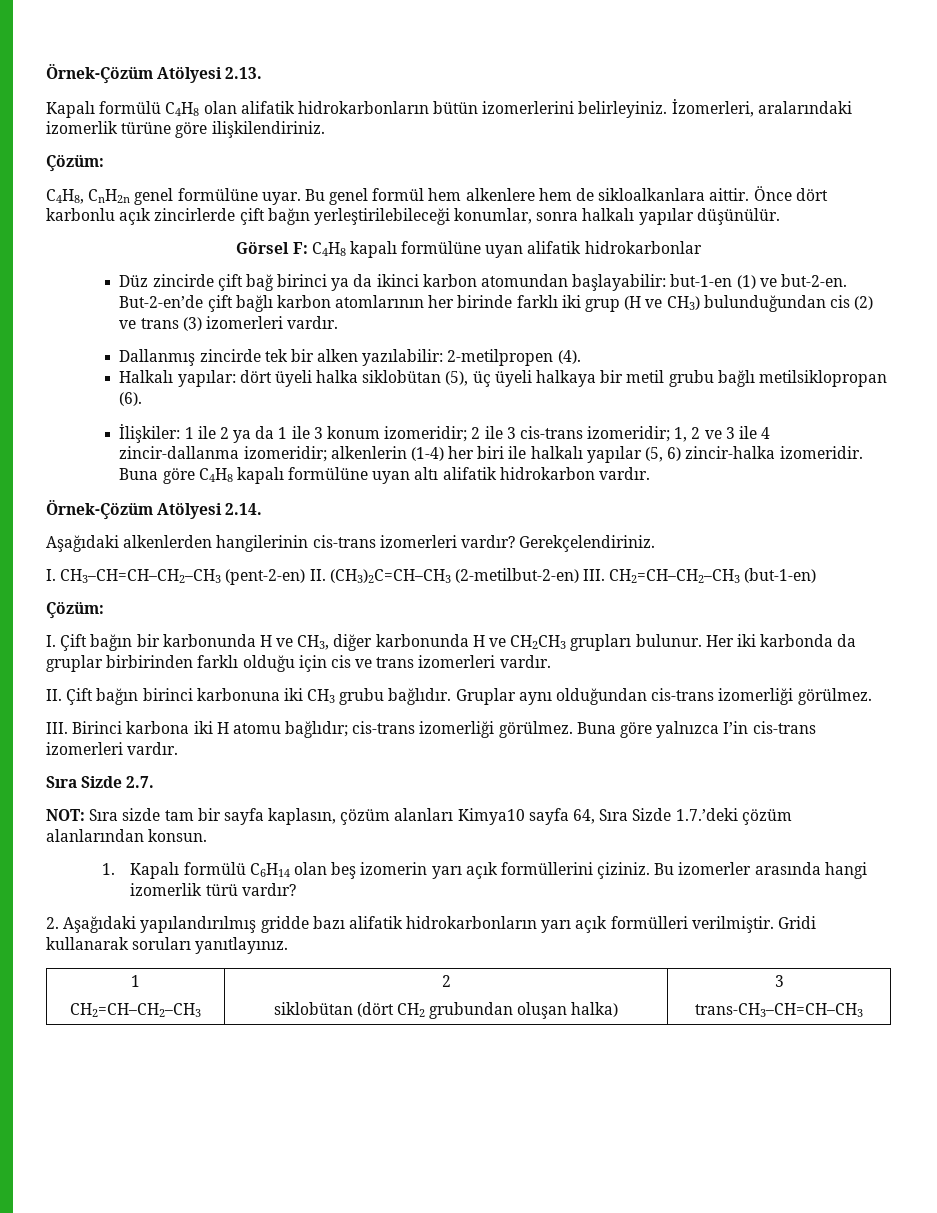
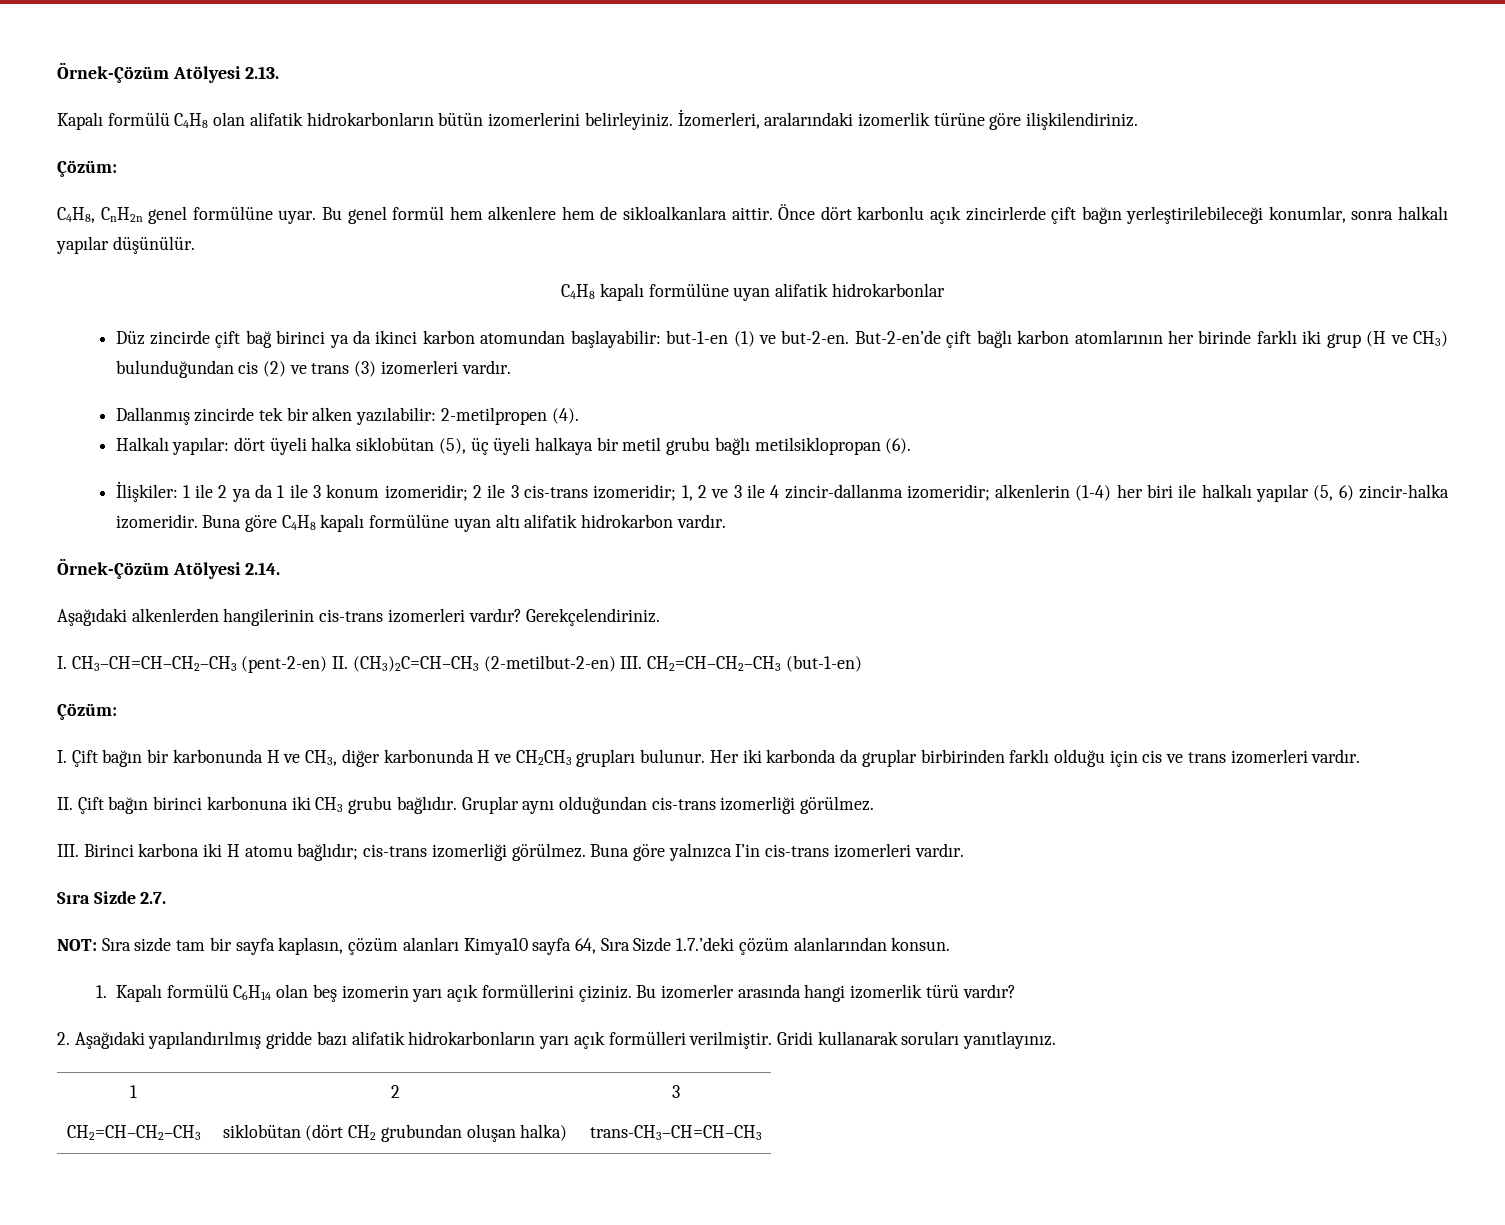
- Görsel F: C4H8 kapalı formülüne uyan alifatik hidrokarbonlar
+ C4H8 kapalı formülüne uyan alifatik hidrokarbonlar

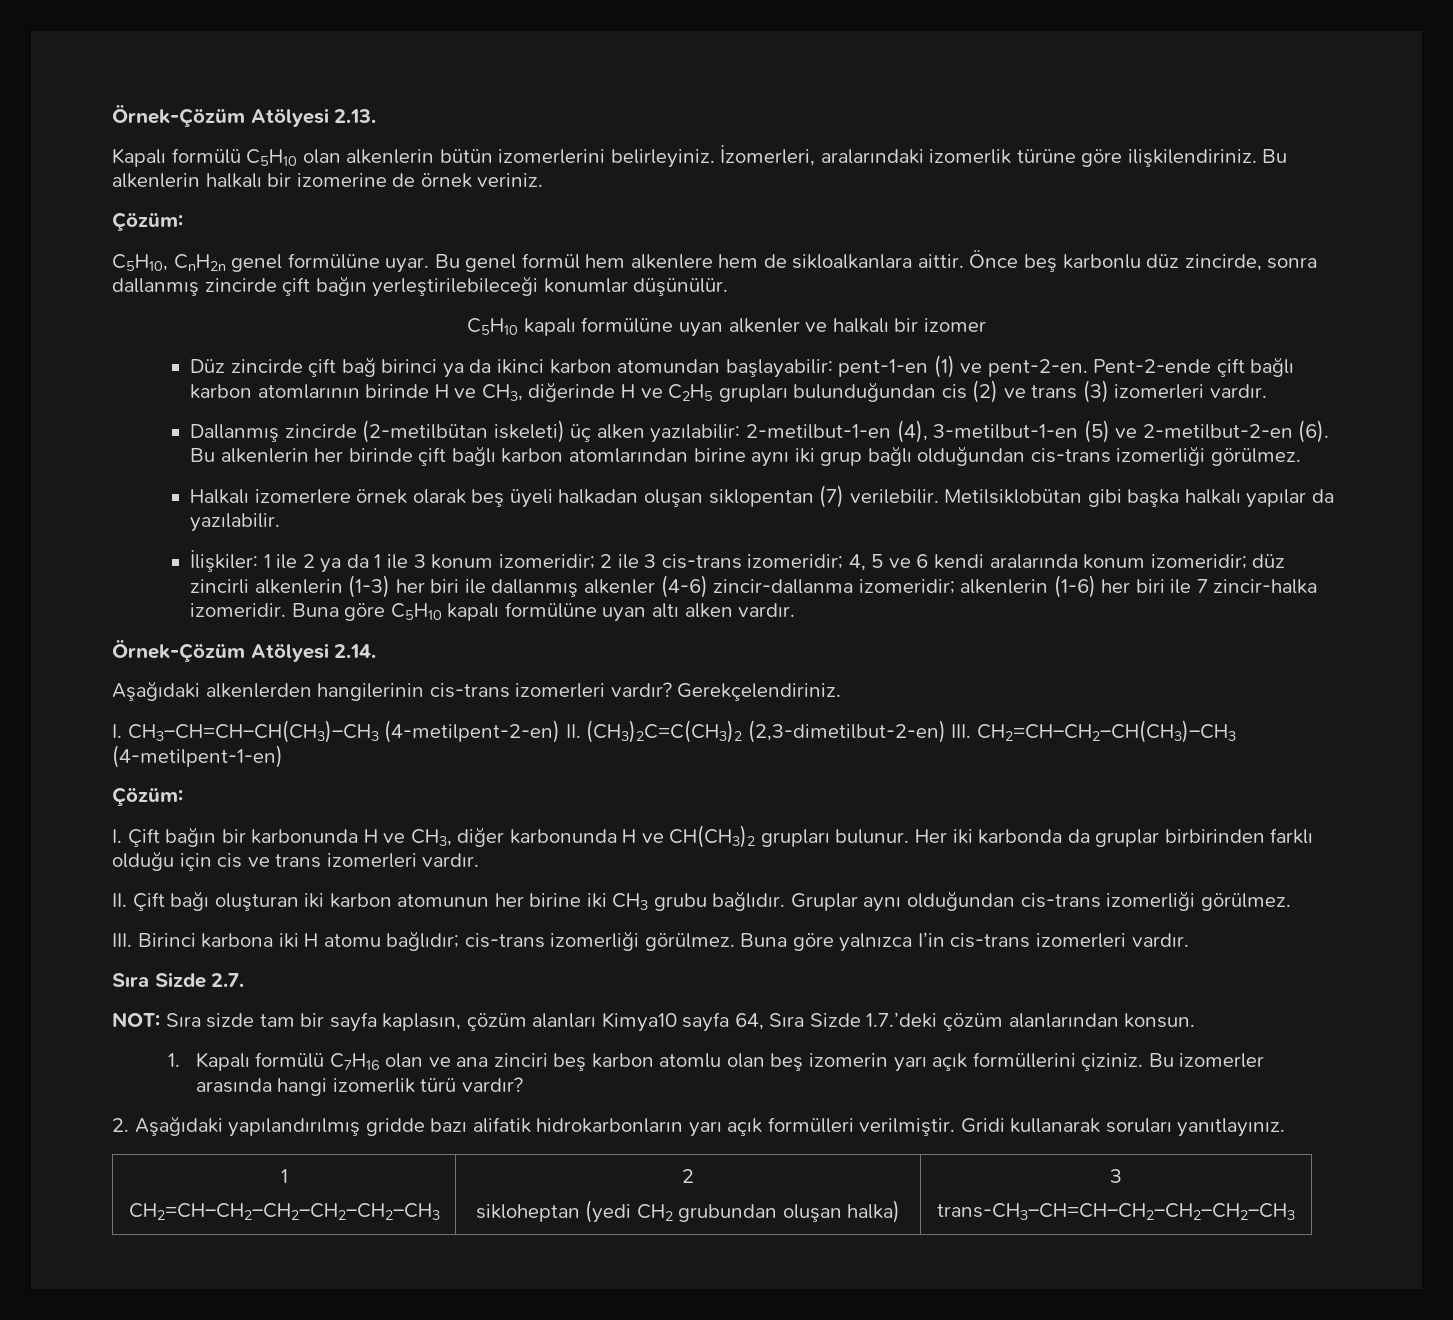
- Kapalı formülü C4H8 olan alifatik hidrokarbonların bütün izomerlerini belirleyiniz.
+ Kapalı formülü C5H10 olan alkenlerin bütün izomerlerini belirleyiniz.
- İzomerleri, aralarındaki izomerlik türüne göre ilişkilendiriniz.
+ İzomerleri, aralarındaki izomerlik türüne göre ilişkilendiriniz. Bu alkenlerin halkalı bir izomerine de örnek veriniz.
  Çözüm:
- C4H8, CnH2n genel formülüne uyar.
+ C5H10, CnH2n genel formülüne uyar.
- Önce dört karbonlu açık zincirlerde çift bağın yerleştirilebileceği konumlar, sonra halkalı yapılar düşünülür.
+ Önce beş karbonlu düz zincirde, sonra dallanmış zincirde çift bağın yerleştirilebileceği konumlar düşünülür.
- C4H8 kapalı formülüne uyan alifatik hidrokarbonlar
+ C5H10 kapalı formülüne uyan alkenler ve halkalı bir izomer
- Düz zincirde çift bağ birinci ya da ikinci karbon atomundan başlayabilir: but-1-en (1) ve but-2-en. But-2-en’de çift bağlı karbon atomlarının her birinde farklı iki grup (H ve CH3) bulunduğundan cis (2) ve trans (3) izomerleri vardır.
+ Düz zincirde çift bağ birinci ya da ikinci karbon atomundan başlayabilir: pent-1-en (1) ve pent-2-en. Pent-2-ende çift bağlı karbon atomlarının birinde H ve CH3, diğerinde H ve C2H5 grupları bulunduğundan cis (2) ve trans (3) izomerleri vardır.
- Dallanmış zincirde tek bir alken yazılabilir: 2-metilpropen (4).
- Halkalı yapılar: dört üyeli halka siklobütan (5), üç üyeli halkaya bir metil grubu bağlı metilsiklopropan (6).
+ Dallanmış zincirde (2-metilbütan iskeleti) üç alken yazılabilir: 2-metilbut-1-en (4), 3-metilbut-1-en (5) ve 2-metilbut-2-en (6). Bu alkenlerin her birinde çift bağlı karbon atomlarından birine aynı iki grup bağlı olduğundan cis-trans izomerliği görülmez.
+ Halkalı izomerlere örnek olarak beş üyeli halkadan oluşan siklopentan (7) verilebilir. Metilsiklobütan gibi başka halkalı yapılar da yazılabilir.
- İlişkiler: 1 ile 2 ya da 1 ile 3 konum izomeridir; 2 ile 3 cis-trans izomeridir; 1, 2 ve 3 ile 4 zincir-dallanma izomeridir; alkenlerin (1-4) her biri ile halkalı yapılar (5, 6) zincir-halka izomeridir.
+ İlişkiler: 1 ile 2 ya da 1 ile 3 konum izomeridir; 2 ile 3 cis-trans izomeridir; 4, 5 ve 6 kendi aralarında konum izomeridir; düz zincirli alkenlerin (1-3) her biri ile dallanmış alkenler (4-6) zincir-dallanma izomeridir; alkenlerin (1-6) her biri ile 7 zincir-halka izomeridir.
- Buna göre C4H8 kapalı formülüne uyan altı alifatik hidrokarbon vardır.
+ Buna göre C5H10 kapalı formülüne uyan altı alken vardır.
- I. CH3–CH=CH–CH2–CH3 (pent-2-en) II. (CH3)2C=CH–CH3 (2-metilbut-2-en) III. CH2=CH–CH2–CH3 (but-1-en)
+ I. CH3–CH=CH–CH(CH3)–CH3 (4-metilpent-2-en) II. (CH3)2C=C(CH3)2 (2,3-dimetilbut-2-en) III. CH2=CH–CH2–CH(CH3)–CH3 (4-metilpent-1-en)
- I. Çift bağın bir karbonunda H ve CH3, diğer karbonunda H ve CH2CH3 grupları bulunur.
+ I. Çift bağın bir karbonunda H ve CH3, diğer karbonunda H ve CH(CH3)2 grupları bulunur.
- II. Çift bağın birinci karbonuna iki CH3 grubu bağlıdır.
+ II. Çift bağı oluşturan iki karbon atomunun her birine iki CH3 grubu bağlıdır.
- 1. Kapalı formülü C6H14 olan beş izomerin yarı açık formüllerini çiziniz.
+ 1. Kapalı formülü C7H16 olan ve ana zinciri beş karbon atomlu olan beş izomerin yarı açık formüllerini çiziniz.
  Gridi kullanarak soruları yanıtlayınız.
  1
- CH2=CH–CH2–CH3 | 2
- siklobütan (dört CH2 grubundan oluşan halka) | 3
- trans-CH3–CH=CH–CH3
+ CH2=CH–CH2–CH2–CH2–CH2–CH3 | 2
+ sikloheptan (yedi CH2 grubundan oluşan halka) | 3
+ trans-CH3–CH=CH–CH2–CH2–CH2–CH3

